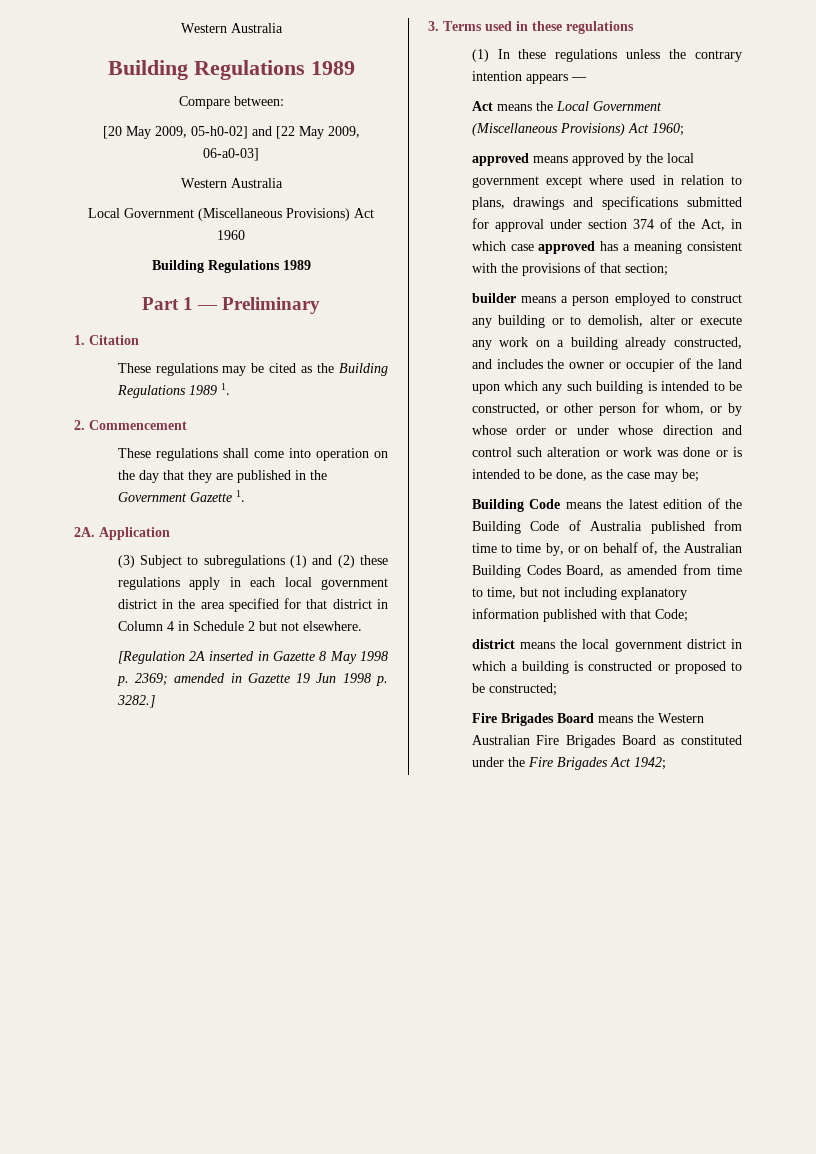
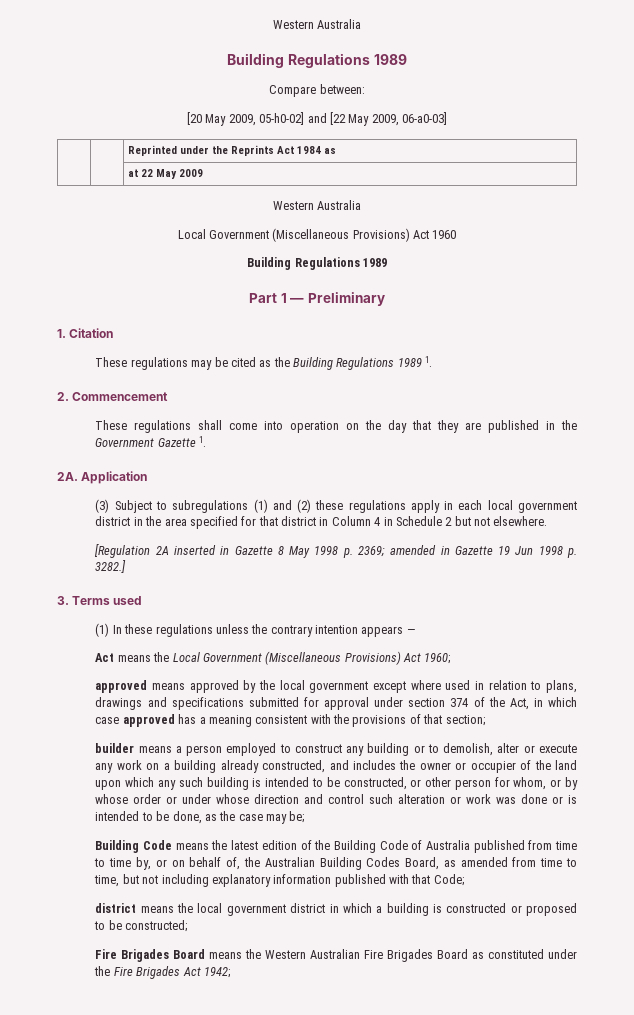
+ | | Reprinted under the Reprints Act 1984 as
+ | | at 22 May 2009
- 3. Terms used in these regulations
+ 3. Terms used

